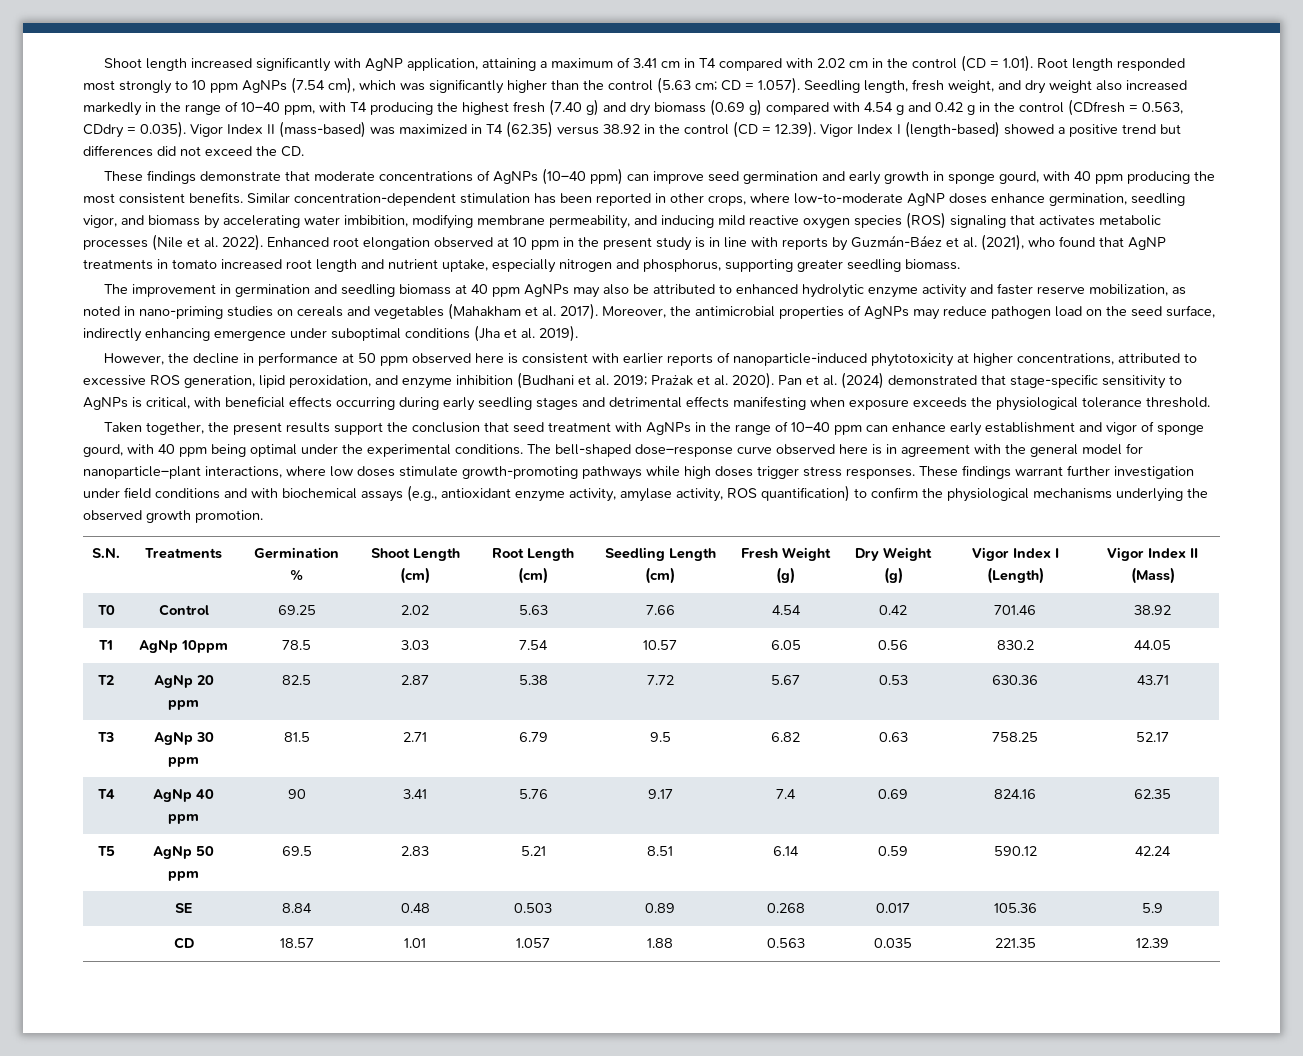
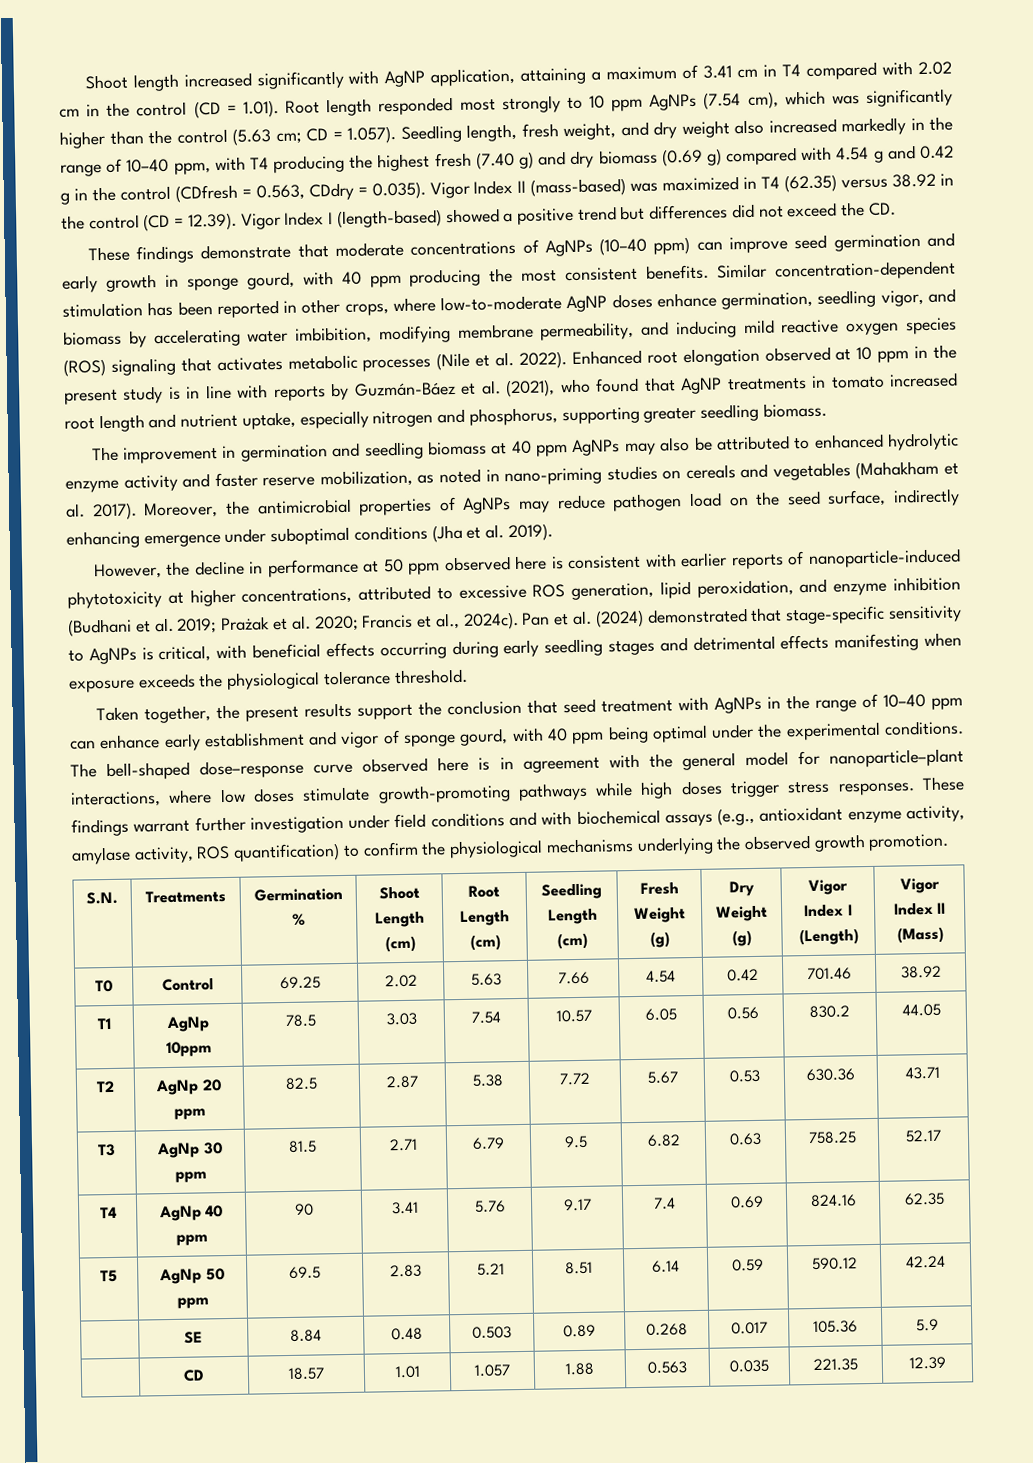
- However, the decline in performance at 50 ppm observed here is consistent with earlier reports of nanoparticle-induced phytotoxicity at higher concentrations, attributed to excessive ROS generation, lipid peroxidation, and enzyme inhibition (Budhani et al. 2019; Prażak et al. 2020).
+ However, the decline in performance at 50 ppm observed here is consistent with earlier reports of nanoparticle-induced phytotoxicity at higher concentrations, attributed to excessive ROS generation, lipid peroxidation, and enzyme inhibition (Budhani et al. 2019; Prażak et al. 2020; Francis et al., 2024c).

